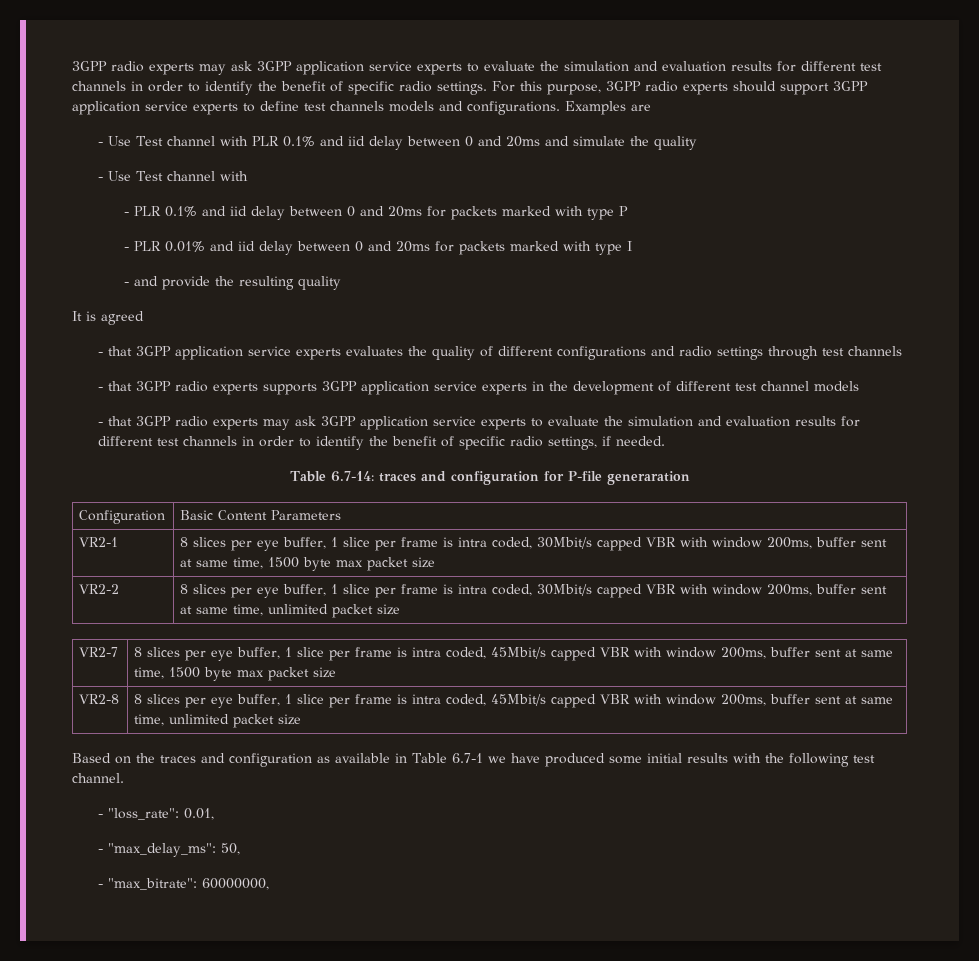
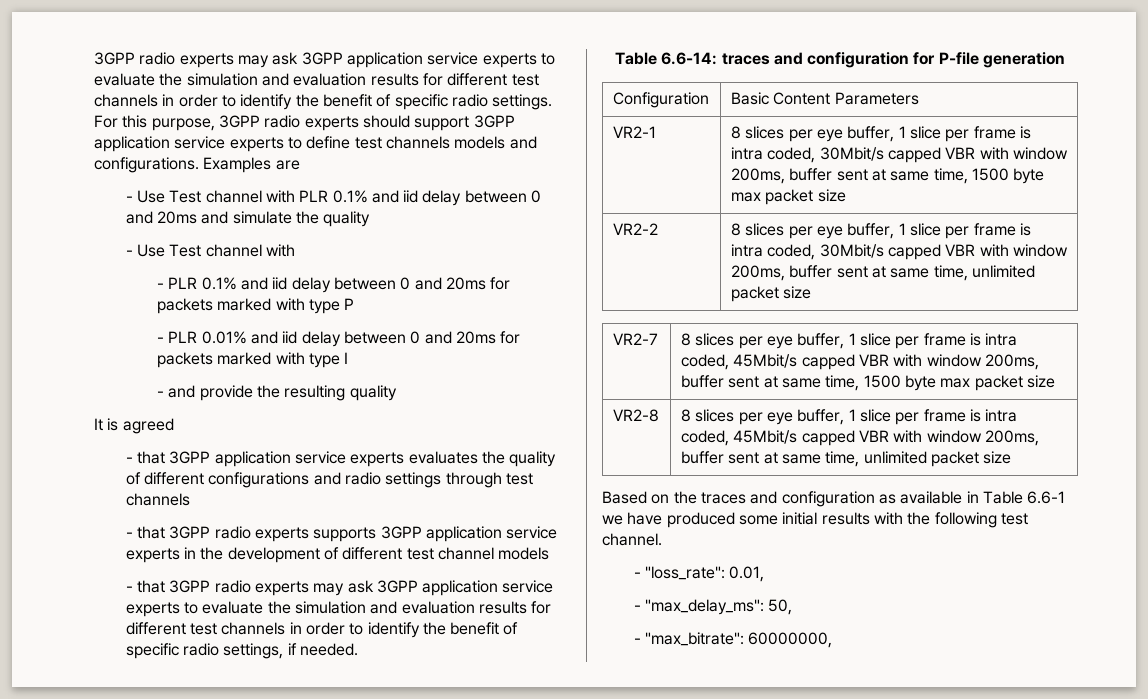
- Table 6.7-14: traces and configuration for P-file generaration
+ Table 6.6-14: traces and configuration for P-file generation
- Based on the traces and configuration as available in Table 6.7-1 we have produced some initial results with the following test channel.
+ Based on the traces and configuration as available in Table 6.6-1 we have produced some initial results with the following test channel.

